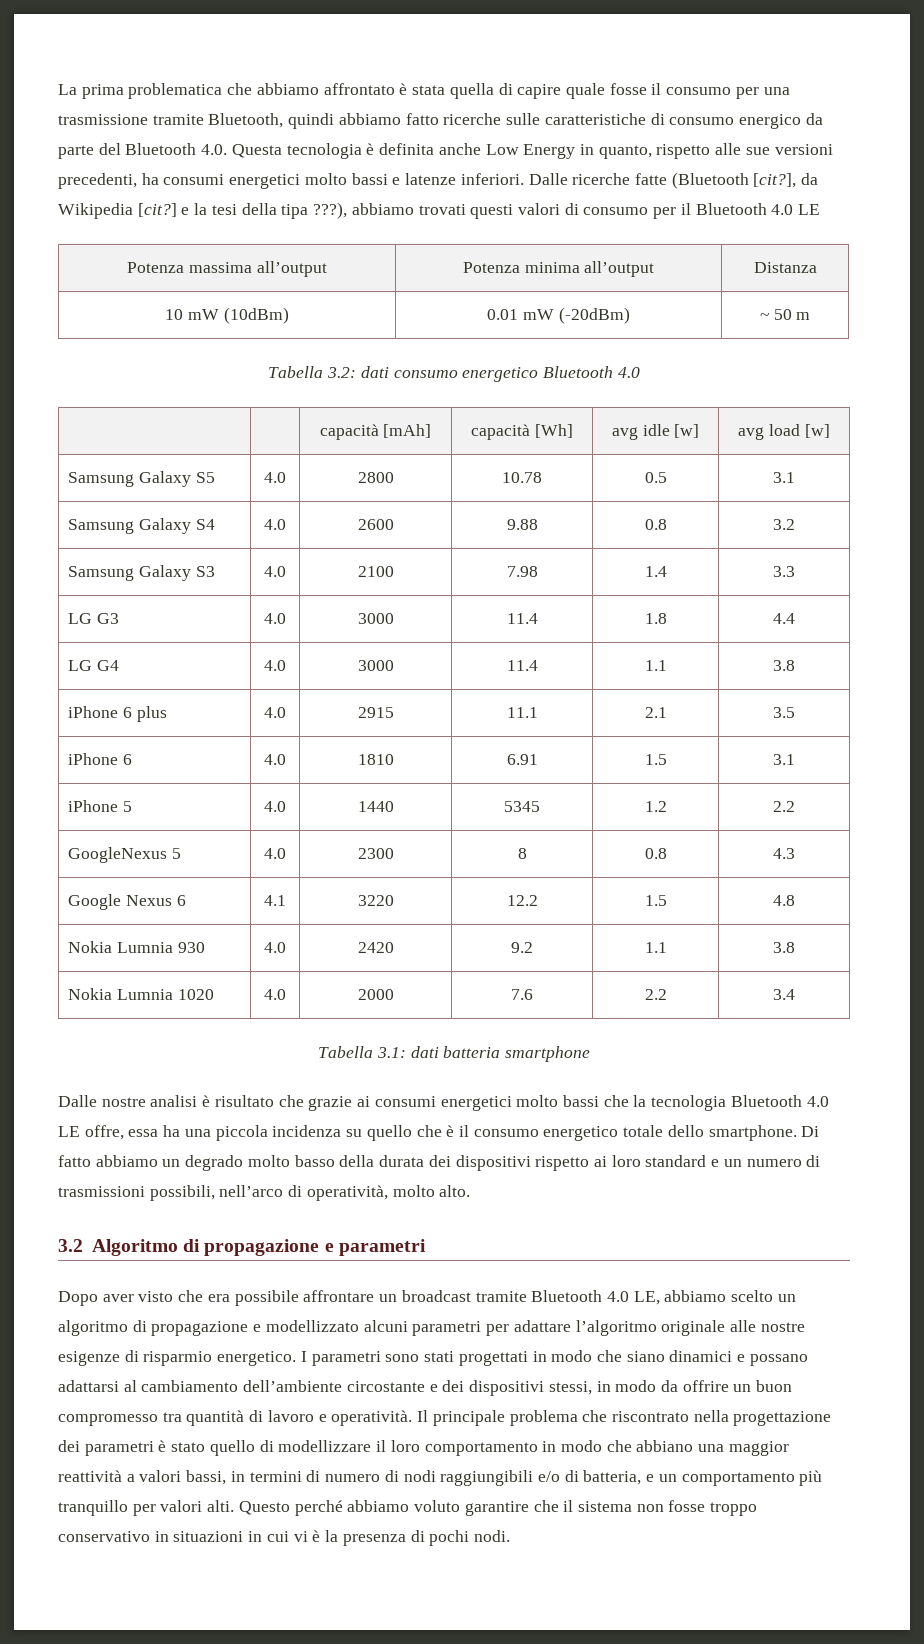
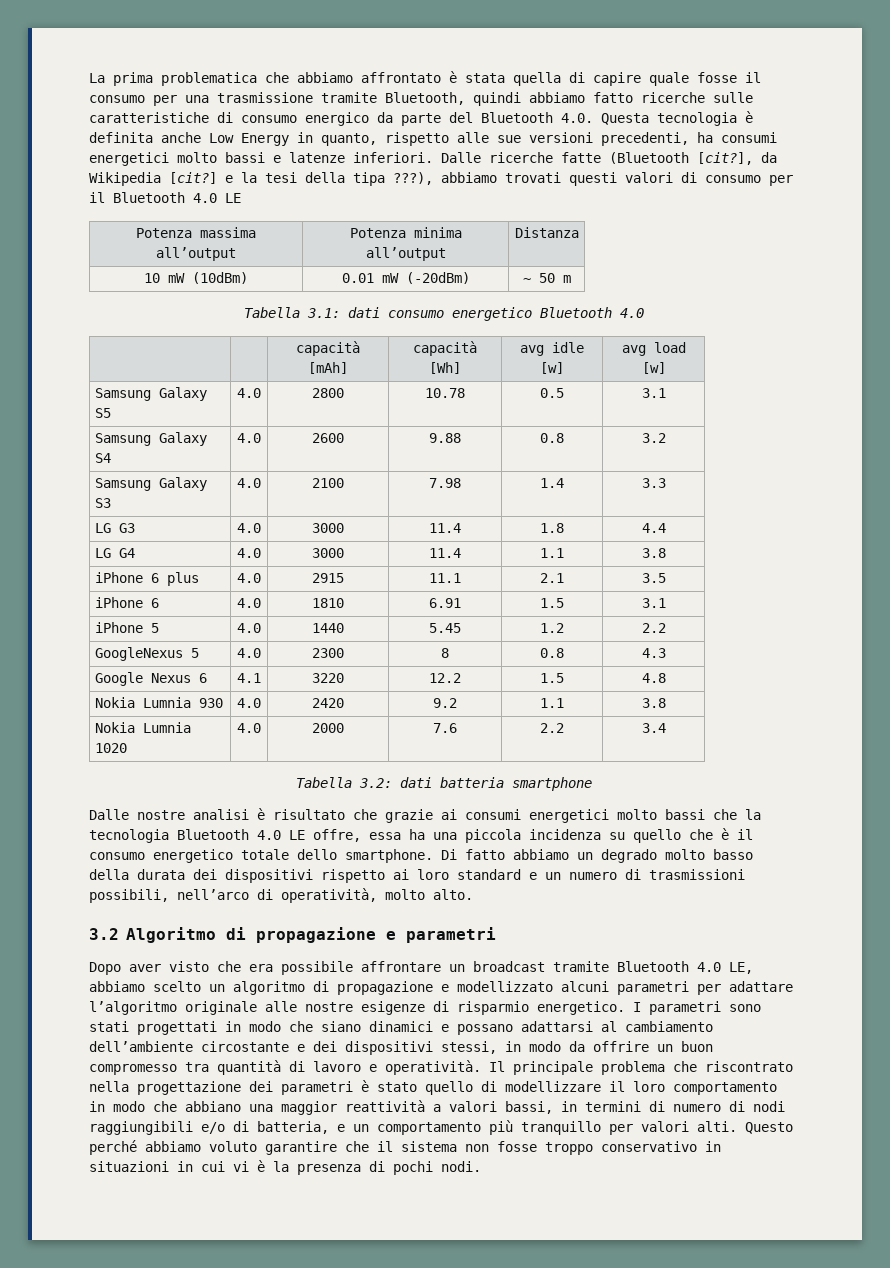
- Tabella 3.2: dati consumo energetico Bluetooth 4.0
+ Tabella 3.1: dati consumo energetico Bluetooth 4.0
- iPhone 5 | 4.0 | 1440 | 5345 | 1.2 | 2.2
+ iPhone 5 | 4.0 | 1440 | 5.45 | 1.2 | 2.2
- Tabella 3.1: dati batteria smartphone
+ Tabella 3.2: dati batteria smartphone

